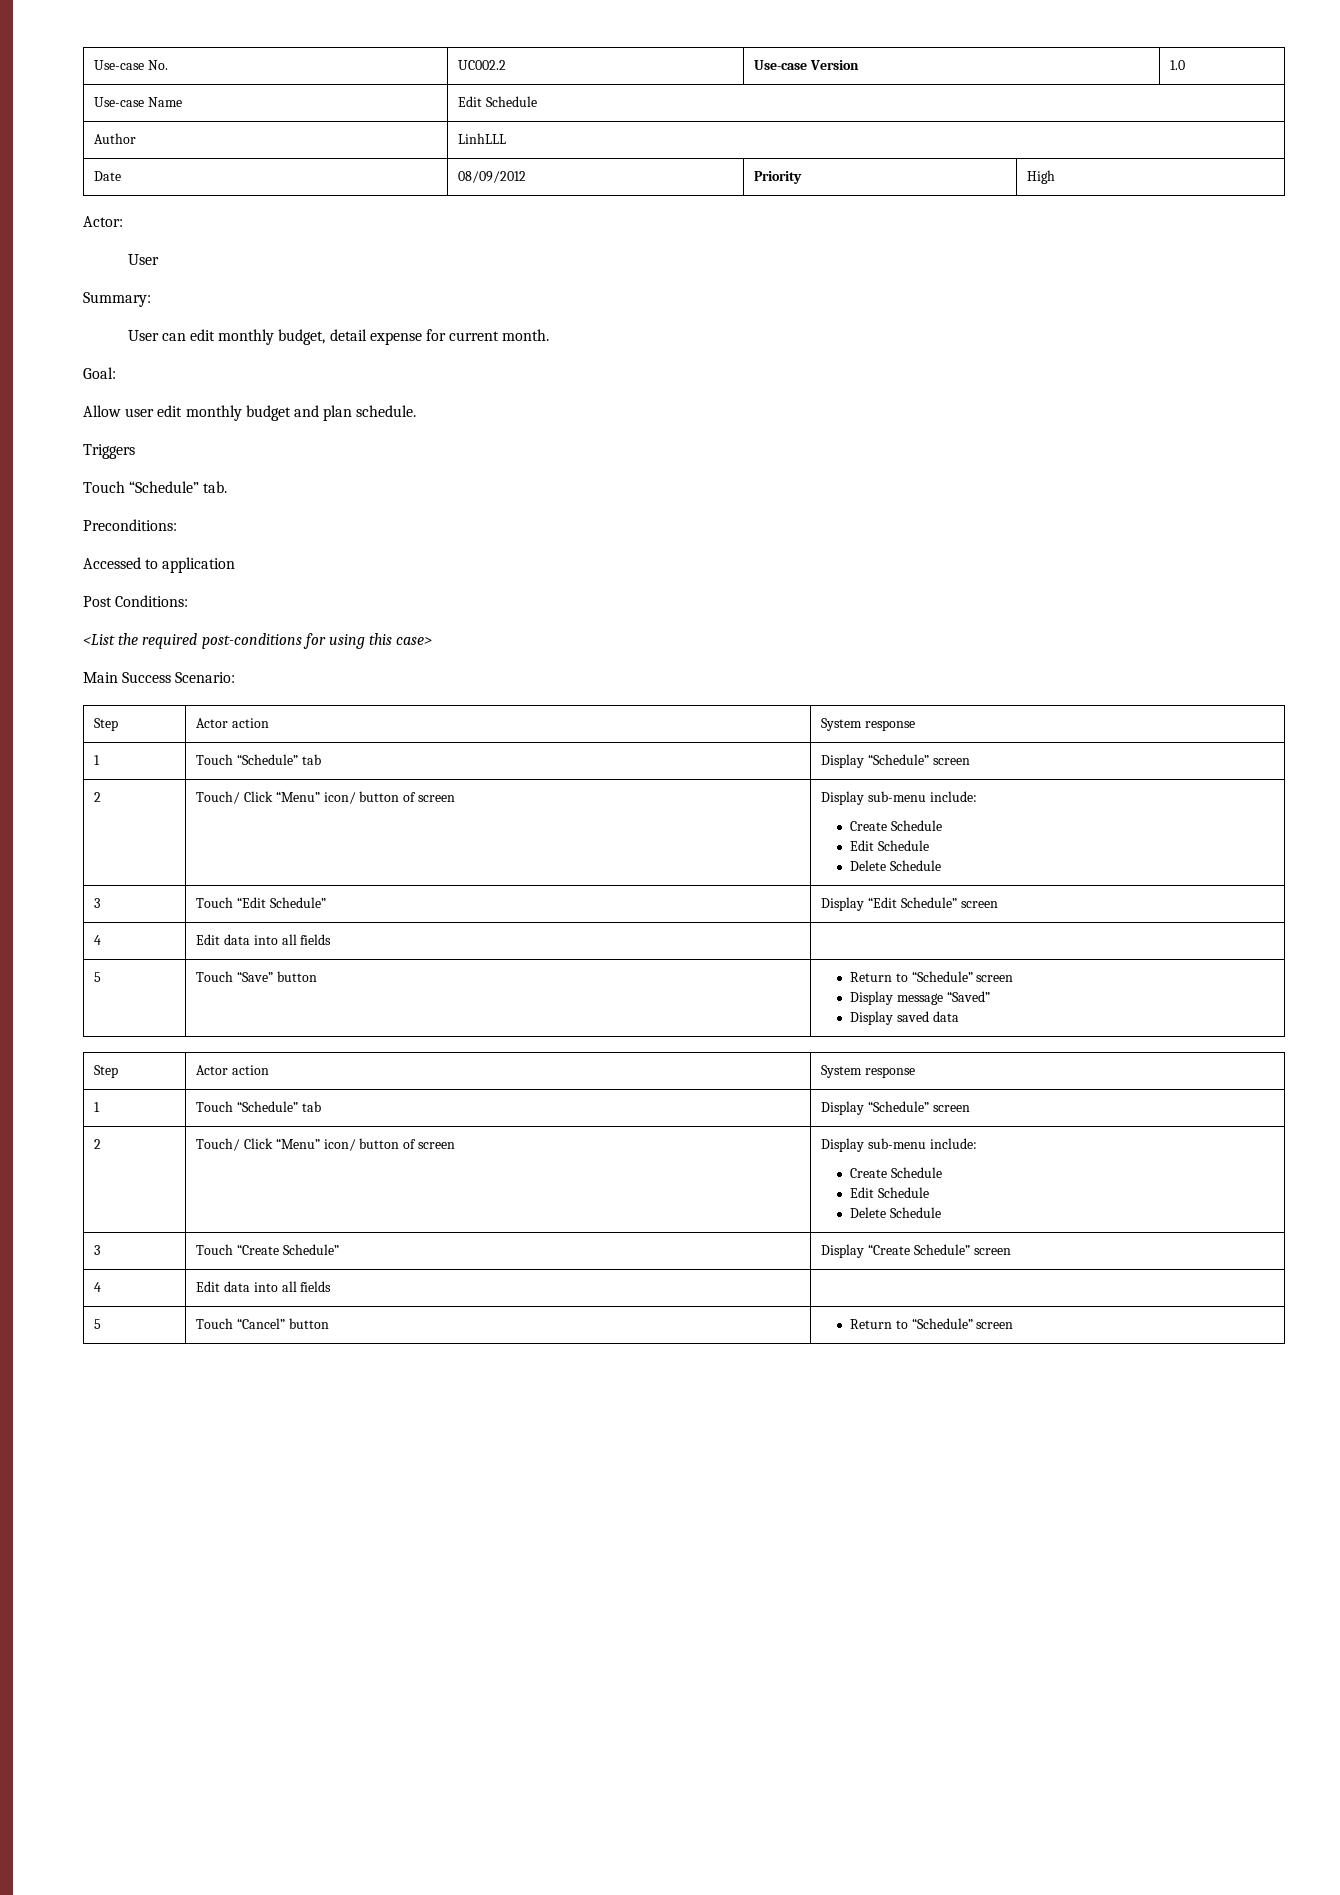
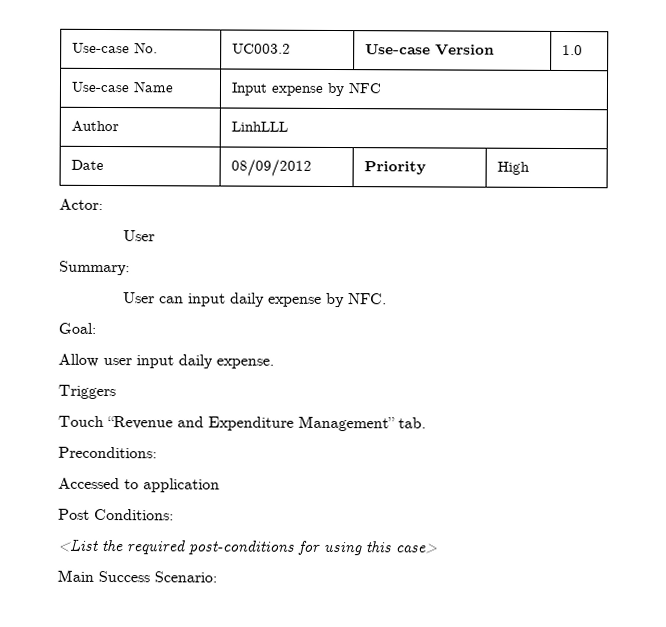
- Use-case No. | UC002.2 | Use-case Version | 1.0
+ Use-case No. | UC003.2 | Use-case Version | 1.0
- Use-case Name | Edit Schedule
+ Use-case Name | Input expense by NFC
- User can edit monthly budget, detail expense for current month.
+ User can input daily expense by NFC.
  Goal:
- Allow user edit monthly budget and plan schedule.
+ Allow user input daily expense.
  Triggers
- Touch “Schedule” tab.
+ Touch “Revenue and Expenditure Management” tab.
  Main Success Scenario:
- Step | Actor action | System response
- 1 | Touch “Schedule” tab | Display “Schedule” screen
- 2 | Touch/ Click “Menu” icon/ button of screen | Display sub-menu include:
- Create Schedule
- Edit Schedule
- Delete Schedule
- 3 | Touch “Edit Schedule” | Display “Edit Schedule” screen
- 4 | Edit data into all fields |
- 5 | Touch “Save” button | Return to “Schedule” screen
- Display message “Saved”
- Display saved data
- Step | Actor action | System response
- 1 | Touch “Schedule” tab | Display “Schedule” screen
- 2 | Touch/ Click “Menu” icon/ button of screen | Display sub-menu include:
- Create Schedule
- Edit Schedule
- Delete Schedule
- 3 | Touch “Create Schedule” | Display “Create Schedule” screen
- 4 | Edit data into all fields |
- 5 | Touch “Cancel” button | Return to “Schedule” screen

